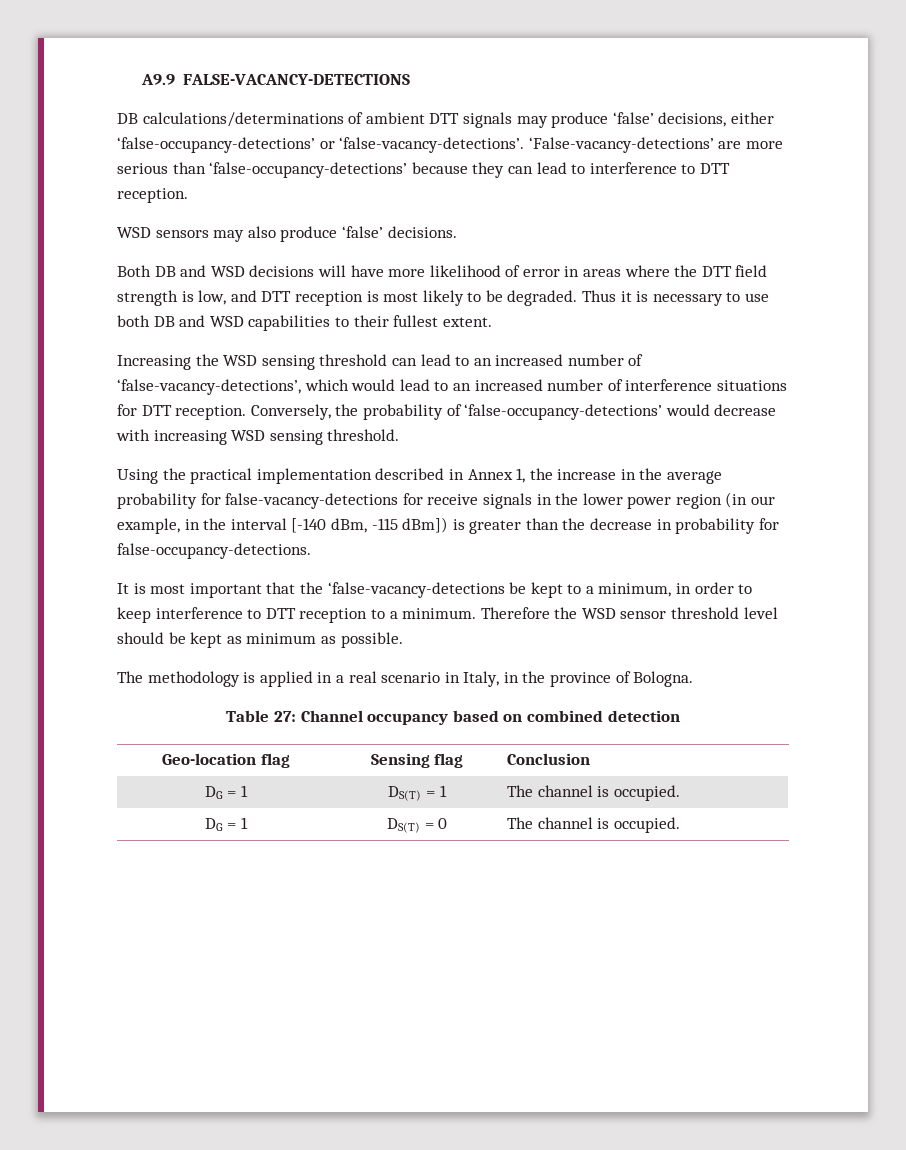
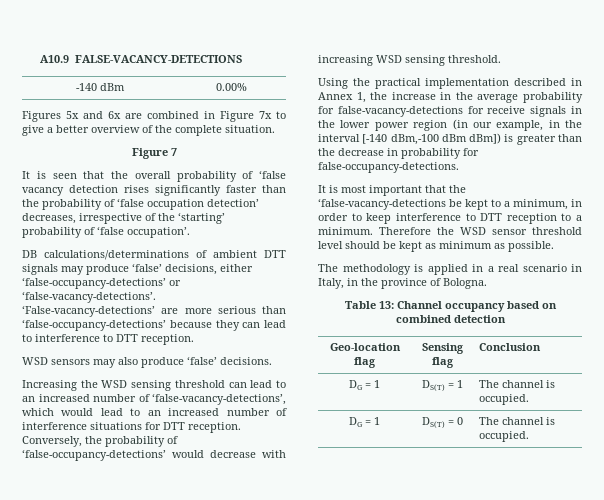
- A9.9 FALSE-VACANCY-DETECTIONS
+ A10.9 FALSE-VACANCY-DETECTIONS
+ -140 dBm | 0.00%
+ Figures 5x and 6x are combined in Figure 7x to give a better overview of the complete situation.
+ Figure 7
+ It is seen that the overall probability of ‘false vacancy detection rises significantly faster than the probability of ‘false occupation detection’ decreases, irrespective of the ‘starting’ probability of ‘false occupation’.
- Both DB and WSD decisions will have more likelihood of error in areas where the DTT field strength is low, and DTT reception is most likely to be degraded. Thus it is necessary to use both DB and WSD capabilities to their fullest extent.
- Using the practical implementation described in Annex 1, the increase in the average probability for false-vacancy-detections for receive signals in the lower power region (in our example, in the interval [-140 dBm, -115 dBm]) is greater than the decrease in probability for false-occupancy-detections.
+ Using the practical implementation described in Annex 1, the increase in the average probability for false-vacancy-detections for receive signals in the lower power region (in our example, in the interval [-140 dBm,-100 dBm dBm]) is greater than the decrease in probability for false-occupancy-detections.
- Table 27: Channel occupancy based on combined detection
+ Table 13: Channel occupancy based on combined detection

